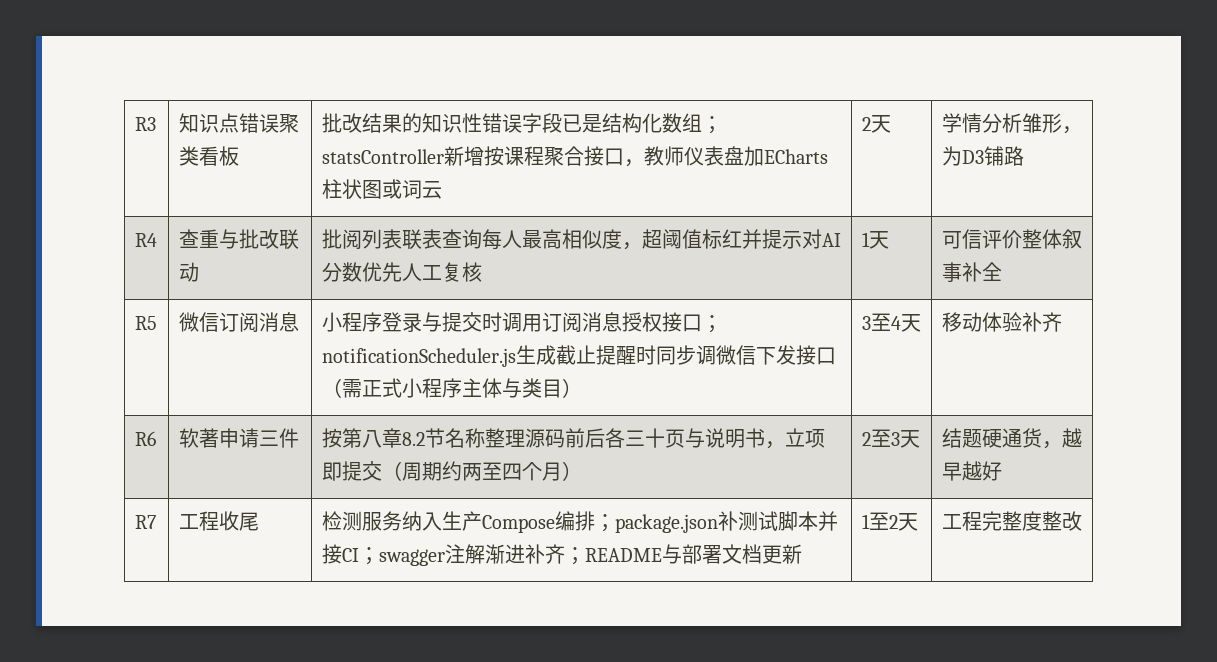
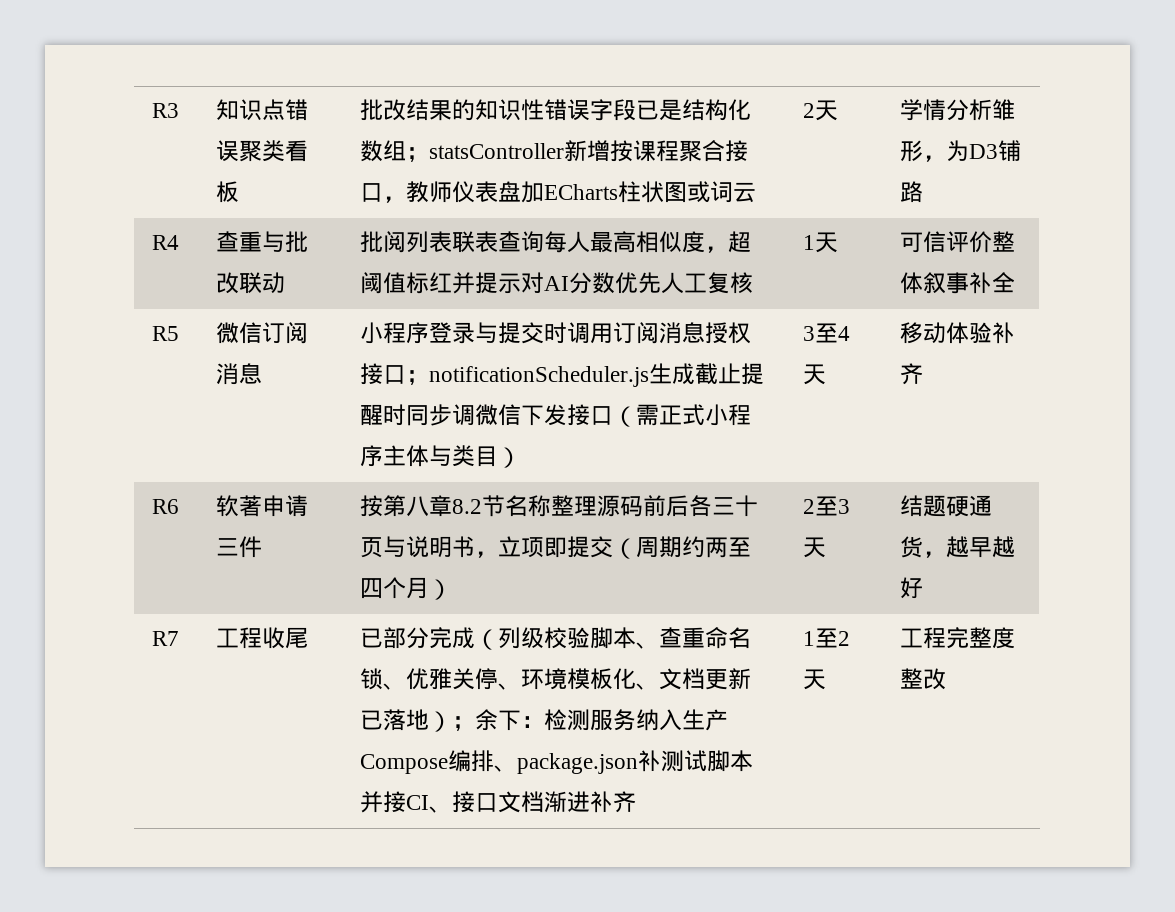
- 检测服务纳入生产Compose编排；package.json补测试脚本并接CI；swagger注解渐进补齐；README与部署文档更新
+ 已部分完成（列级校验脚本、查重命名锁、优雅关停、环境模板化、文档更新已落地）；余下：检测服务纳入生产Compose编排、package.json补测试脚本并接CI、接口文档渐进补齐

